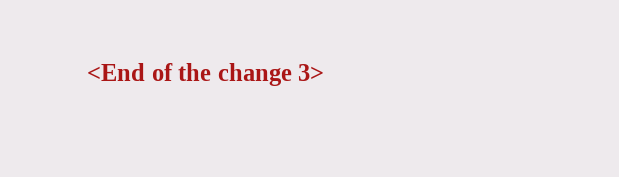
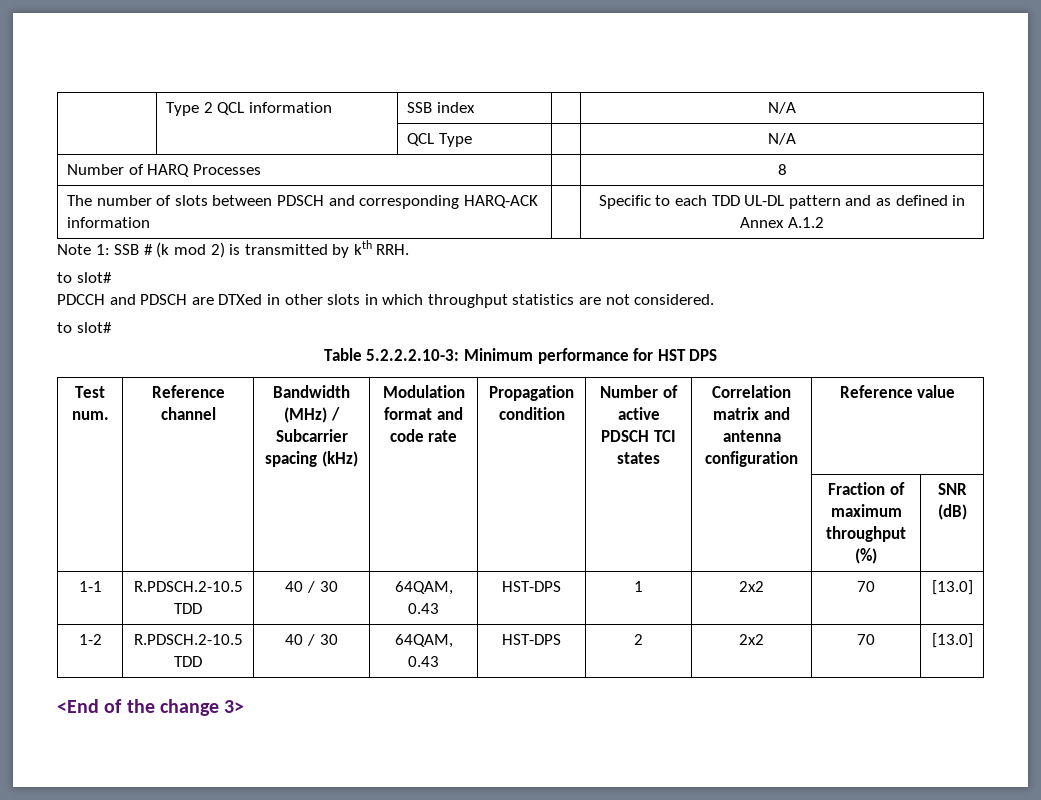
+ | Type 2 QCL information | SSB index | | N/A
+ | | QCL Type | | N/A
+ Number of HARQ Processes | | 8
+ The number of slots between PDSCH and corresponding HARQ-ACK information | | Specific to each TDD UL-DL pattern and as defined in Annex A.1.2
+ Note 1: SSB # (k mod 2) is transmitted by kth RRH.
+ to slot#
+ PDCCH and PDSCH are DTXed in other slots in which throughput statistics are not considered.
+ to slot#
+ Table 5.2.2.2.10-3: Minimum performance for HST DPS
+ Test num. | Reference channel | Bandwidth (MHz) / Subcarrier spacing (kHz) | Modulation format and code rate | Propagation condition | Number of active PDSCH TCI states | Correlation matrix and antenna configuration | Reference value
+ | | | | | | | Fraction of maximum throughput (%) | SNR (dB)
+ 1-1 | R.PDSCH.2-10.5 TDD | 40 / 30 | 64QAM, 0.43 | HST-DPS | 1 | 2x2 | 70 | [13.0]
+ 1-2 | R.PDSCH.2-10.5 TDD | 40 / 30 | 64QAM, 0.43 | HST-DPS | 2 | 2x2 | 70 | [13.0]

